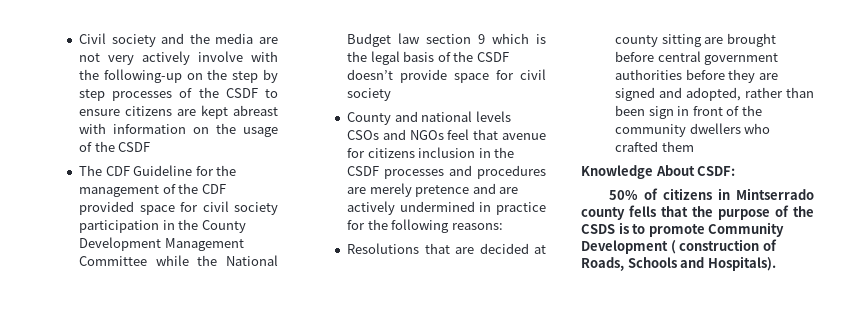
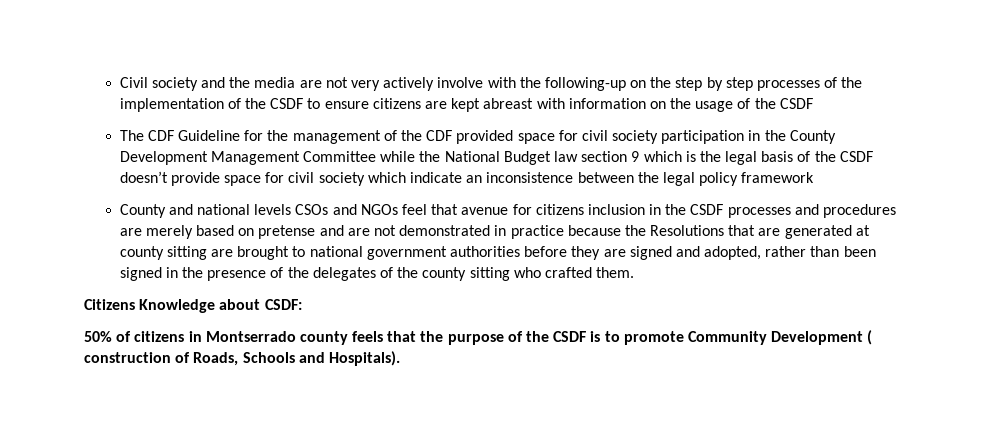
- Civil society and the media are not very actively involve with the following-up on the step by step processes of the CSDF to ensure citizens are kept abreast with information on the usage of the CSDF
+ Civil society and the media are not very actively involve with the following-up on the step by step processes of the implementation of the CSDF to ensure citizens are kept abreast with information on the usage of the CSDF
- The CDF Guideline for the management of the CDF provided space for civil society participation in the County Development Management Committee while the National Budget law section 9 which is the legal basis of the CSDF doesn’t provide space for civil society
+ The CDF Guideline for the management of the CDF provided space for civil society participation in the County Development Management Committee while the National Budget law section 9 which is the legal basis of the CSDF doesn’t provide space for civil society which indicate an inconsistence between the legal policy framework
- County and national levels CSOs and NGOs feel that avenue for citizens inclusion in the CSDF processes and procedures are merely pretence and are actively undermined in practice for the following reasons:
- Resolutions that are decided at county sitting are brought before central government authorities before they are signed and adopted, rather than been sign in front of the community dwellers who crafted them
- Knowledge About CSDF:
+ County and national levels CSOs and NGOs feel that avenue for citizens inclusion in the CSDF processes and procedures are merely based on pretense and are not demonstrated in practice because the Resolutions that are generated at county sitting are brought to national government authorities before they are signed and adopted, rather than been signed in the presence of the delegates of the county sitting who crafted them.
+ Citizens Knowledge about CSDF:
- 50% of citizens in Mintserrado county fells that the purpose of the CSDS is to promote Community Development ( construction of Roads, Schools and Hospitals).
+ 50% of citizens in Montserrado county feels that the purpose of the CSDF is to promote Community Development ( construction of Roads, Schools and Hospitals).

